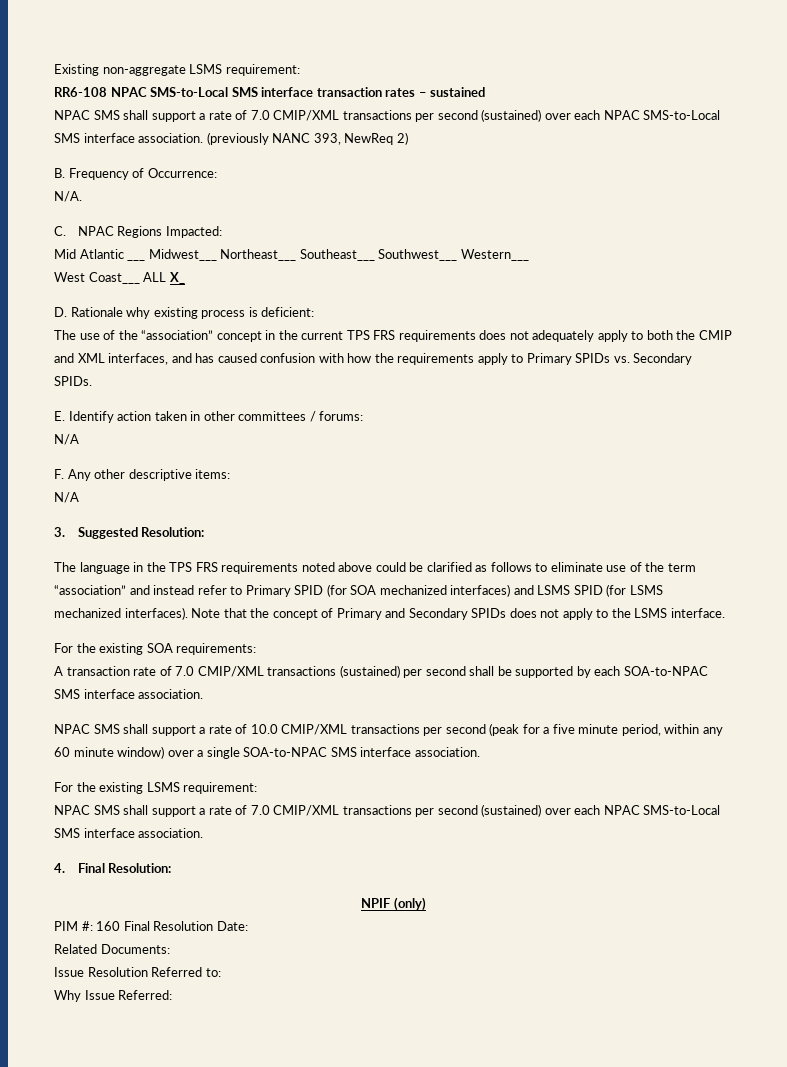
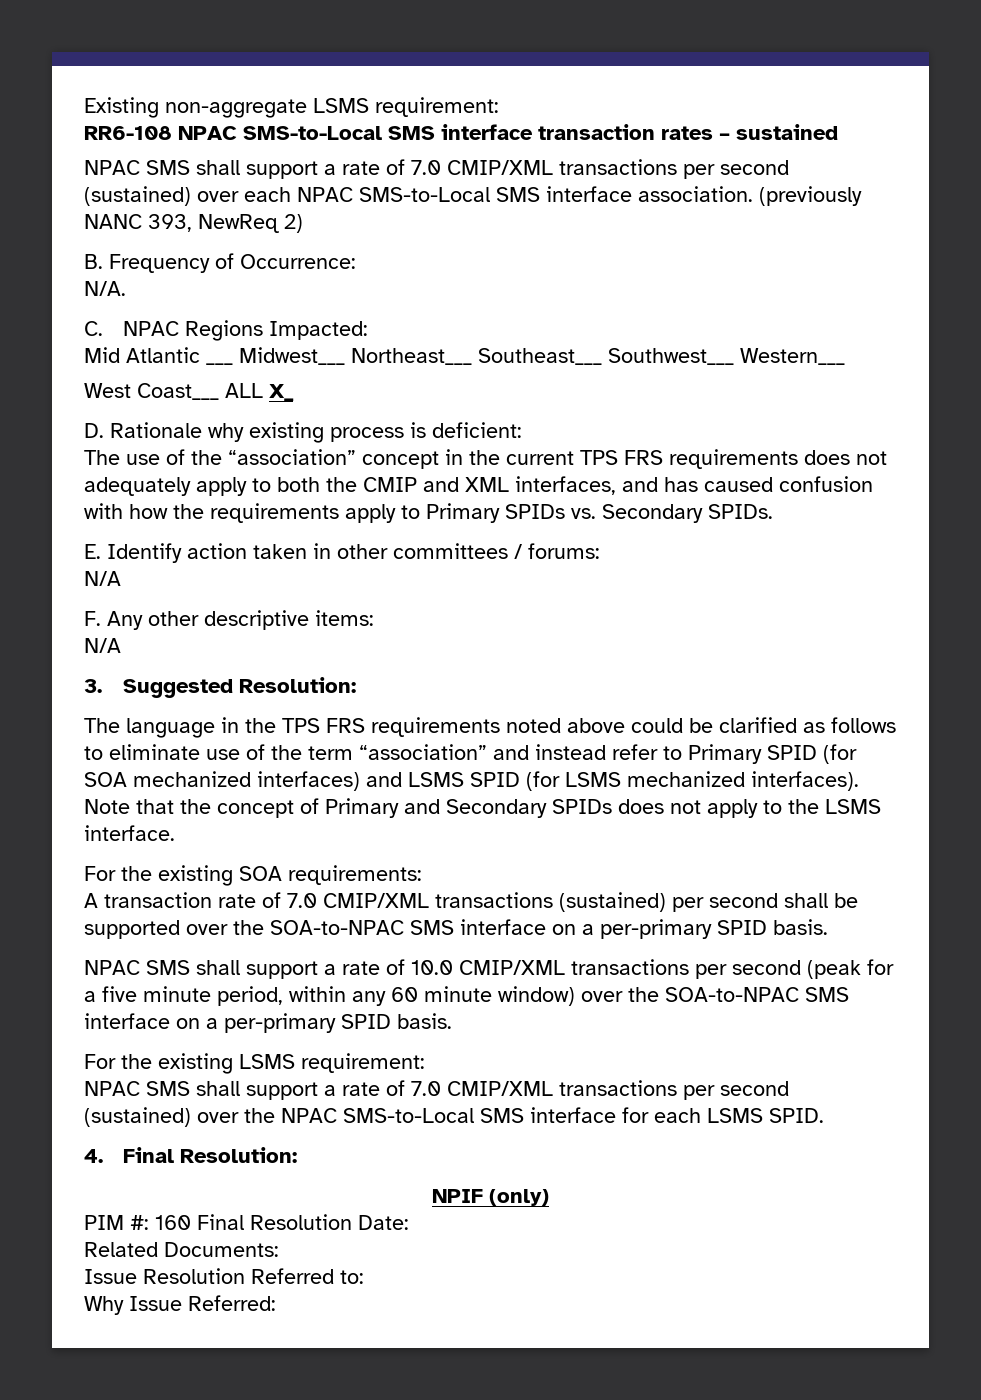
- A transaction rate of 7.0 CMIP/XML transactions (sustained) per second shall be supported by each SOA-to-NPAC SMS interface association.
+ A transaction rate of 7.0 CMIP/XML transactions (sustained) per second shall be supported over the SOA-to-NPAC SMS interface on a per-primary SPID basis.
- NPAC SMS shall support a rate of 10.0 CMIP/XML transactions per second (peak for a five minute period, within any 60 minute window) over a single SOA-to-NPAC SMS interface association.
+ NPAC SMS shall support a rate of 10.0 CMIP/XML transactions per second (peak for a five minute period, within any 60 minute window) over the SOA-to-NPAC SMS interface on a per-primary SPID basis.
  For the existing LSMS requirement:
- NPAC SMS shall support a rate of 7.0 CMIP/XML transactions per second (sustained) over each NPAC SMS-to-Local SMS interface association.
+ NPAC SMS shall support a rate of 7.0 CMIP/XML transactions per second (sustained) over the NPAC SMS-to-Local SMS interface for each LSMS SPID.

